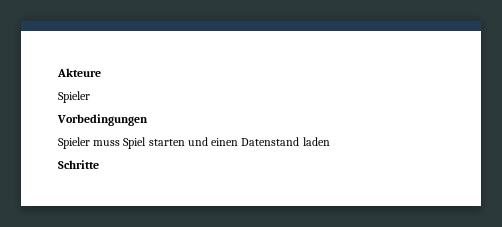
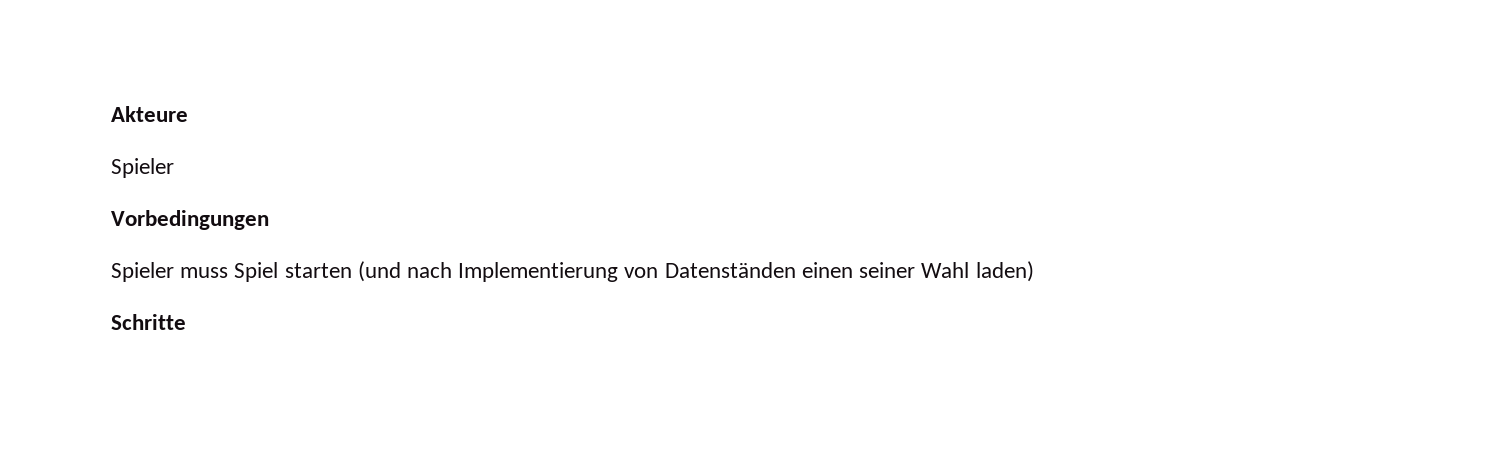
- Spieler muss Spiel starten und einen Datenstand laden
+ Spieler muss Spiel starten (und nach Implementierung von Datenständen einen seiner Wahl laden)

